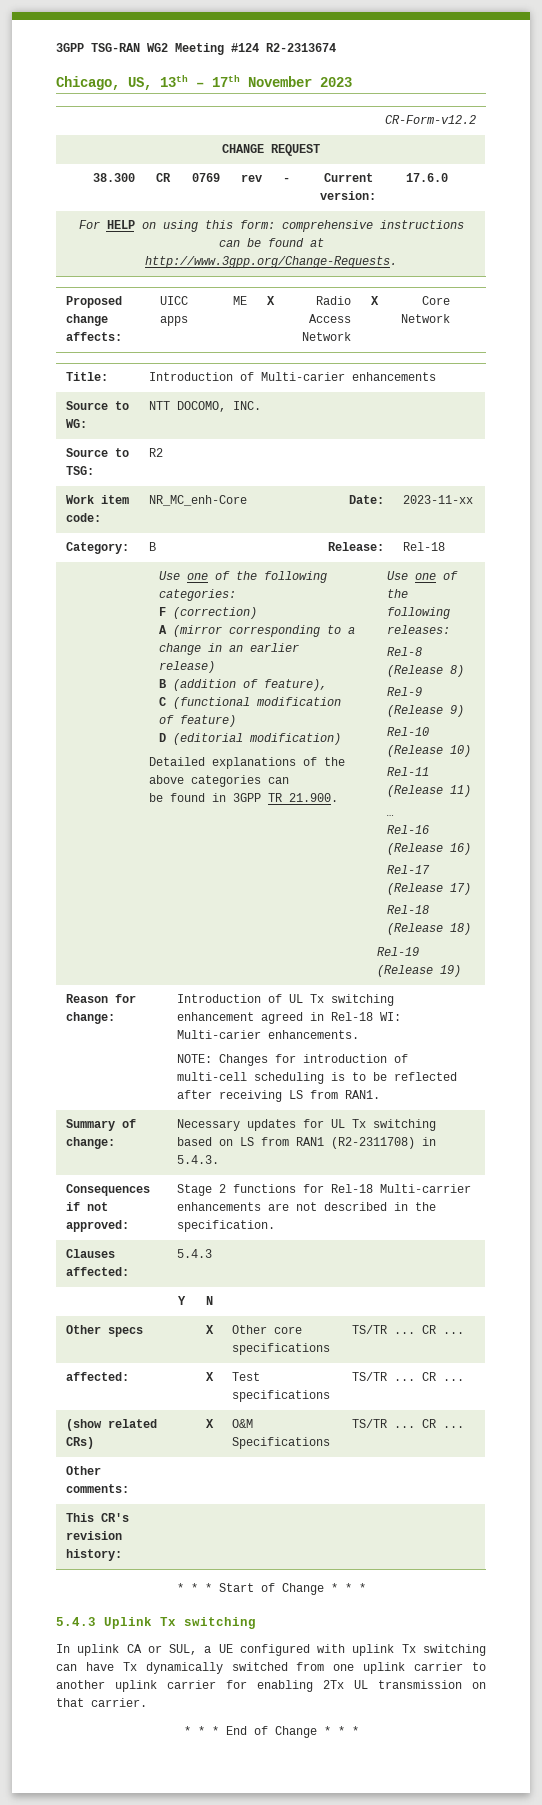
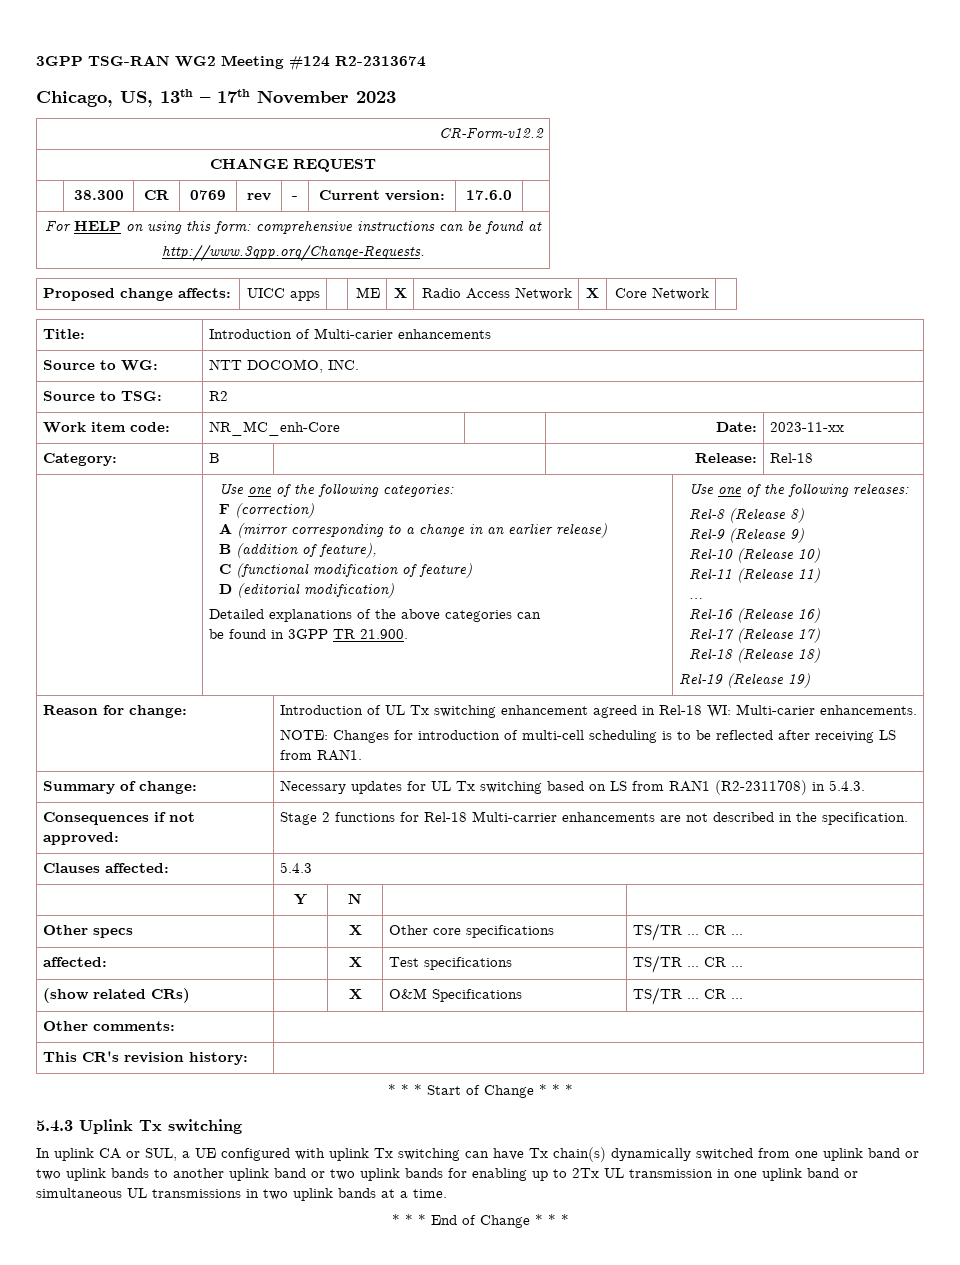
- In uplink CA or SUL, a UE configured with uplink Tx switching can have Tx dynamically switched from one uplink carrier to another uplink carrier for enabling 2Tx UL transmission on that carrier.
+ In uplink CA or SUL, a UE configured with uplink Tx switching can have Tx chain(s) dynamically switched from one uplink band or two uplink bands to another uplink band or two uplink bands for enabling up to 2Tx UL transmission in one uplink band or simultaneous UL transmissions in two uplink bands at a time.

